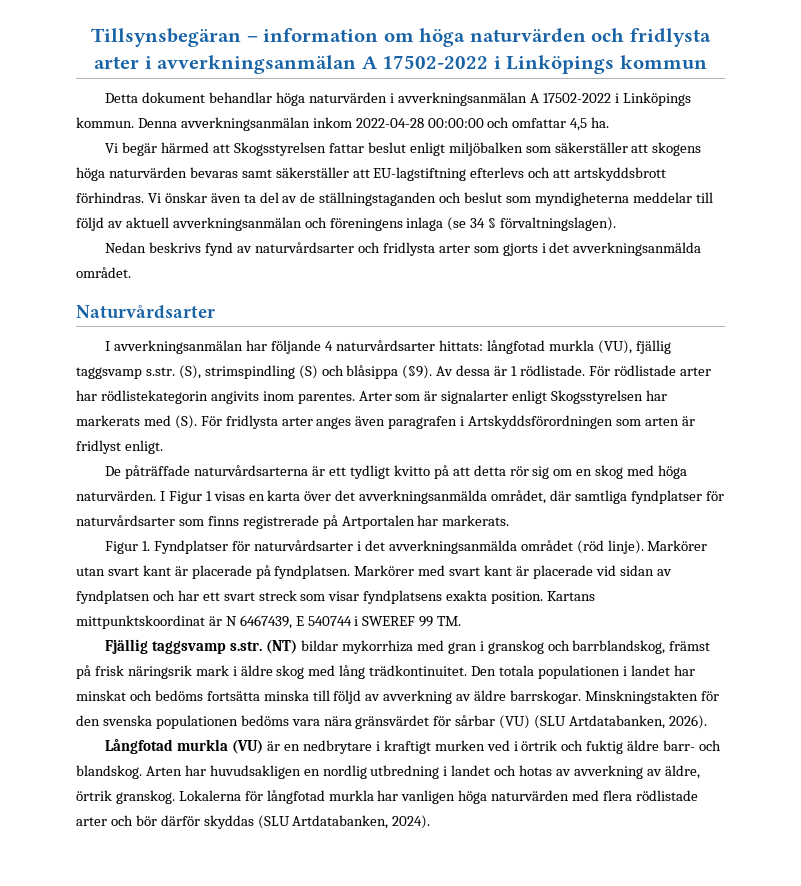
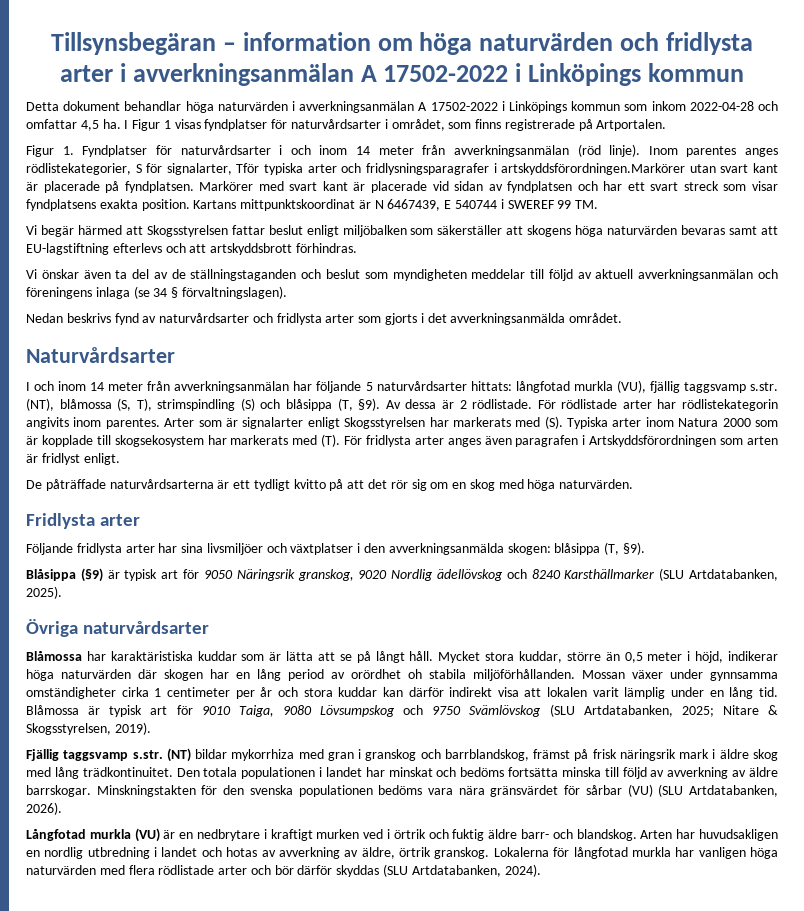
- Detta dokument behandlar höga naturvärden i avverkningsanmälan A 17502-2022 i Linköpings kommun. Denna avverkningsanmälan inkom 2022-04-28 00:00:00 och omfattar 4,5 ha.
- Vi begär härmed att Skogsstyrelsen fattar beslut enligt miljöbalken som säkerställer att skogens höga naturvärden bevaras samt säkerställer att EU-lagstiftning efterlevs och att artskyddsbrott förhindras. Vi önskar även ta del av de ställningstaganden och beslut som myndigheterna meddelar till följd av aktuell avverkningsanmälan och föreningens inlaga (se 34 § förvaltningslagen).
- Nedan beskrivs fynd av naturvårdsarter och fridlysta arter som gjorts i det avverkningsanmälda området.
- Naturvårdsarter
- I avverkningsanmälan har följande 4 naturvårdsarter hittats: långfotad murkla (VU), fjällig taggsvamp s.str. (S), strimspindling (S) och blåsippa (§9). Av dessa är 1 rödlistade. För rödlistade arter har rödlistekategorin angivits inom parentes. Arter som är signalarter enligt Skogsstyrelsen har markerats med (S). För fridlysta arter anges även paragrafen i Artskyddsförordningen som arten är fridlyst enligt.
- De påträffade naturvårdsarterna är ett tydligt kvitto på att detta rör sig om en skog med höga naturvärden. I Figur 1 visas en karta över det avverkningsanmälda området, där samtliga fyndplatser för naturvårdsarter som finns registrerade på Artportalen har markerats.
+ Detta dokument behandlar höga naturvärden i avverkningsanmälan A 17502-2022 i Linköpings kommun som inkom 2022-04-28 och omfattar 4,5 ha. I Figur 1 visas fyndplatser för naturvårdsarter i området, som finns registrerade på Artportalen.
- Figur 1. Fyndplatser för naturvårdsarter i det avverkningsanmälda området (röd linje). Markörer utan svart kant är placerade på fyndplatsen.
+ Figur 1. Fyndplatser för naturvårdsarter i och inom 14 meter från avverkningsanmälan (röd linje). Inom parentes anges rödlistekategorier, S för signalarter, Tför typiska arter och fridlysningsparagrafer i artskyddsförordningen.Markörer utan svart kant är placerade på fyndplatsen.
+ Vi begär härmed att Skogsstyrelsen fattar beslut enligt miljöbalken som säkerställer att skogens höga naturvärden bevaras samt att EU-lagstiftning efterlevs och att artskyddsbrott förhindras.
+ Vi önskar även ta del av de ställningstaganden och beslut som myndigheten meddelar till följd av aktuell avverkningsanmälan och föreningens inlaga (se 34 § förvaltningslagen).
+ Nedan beskrivs fynd av naturvårdsarter och fridlysta arter som gjorts i det avverkningsanmälda området.
+ Naturvårdsarter
+ I och inom 14 meter från avverkningsanmälan har följande 5 naturvårdsarter hittats: långfotad murkla (VU), fjällig taggsvamp s.str. (NT), blåmossa (S, T), strimspindling (S) och blåsippa (T, §9). Av dessa är 2 rödlistade. För rödlistade arter har rödlistekategorin angivits inom parentes. Arter som är signalarter enligt Skogsstyrelsen har markerats med (S). Typiska arter inom Natura 2000 som är kopplade till skogsekosystem har markerats med (T). För fridlysta arter anges även paragrafen i Artskyddsförordningen som arten är fridlyst enligt.
+ De påträffade naturvårdsarterna är ett tydligt kvitto på att det rör sig om en skog med höga naturvärden.
+ Fridlysta arter
+ Följande fridlysta arter har sina livsmiljöer och växtplatser i den avverkningsanmälda skogen: blåsippa (T, §9).
+ Blåsippa (§9) är typisk art för 9050 Näringsrik granskog, 9020 Nordlig ädellövskog och 8240 Karsthällmarker (SLU Artdatabanken, 2025).
+ Övriga naturvårdsarter
+ Blåmossa har karaktäristiska kuddar som är lätta att se på långt håll. Mycket stora kuddar, större än 0,5 meter i höjd, indikerar höga naturvärden där skogen har en lång period av orördhet oh stabila miljöförhållanden. Mossan växer under gynnsamma omständigheter cirka 1 centimeter per år och stora kuddar kan därför indirekt visa att lokalen varit lämplig under en lång tid. Blåmossa är typisk art för 9010 Taiga, 9080 Lövsumpskog och 9750 Svämlövskog (SLU Artdatabanken, 2025; Nitare & Skogsstyrelsen, 2019).

